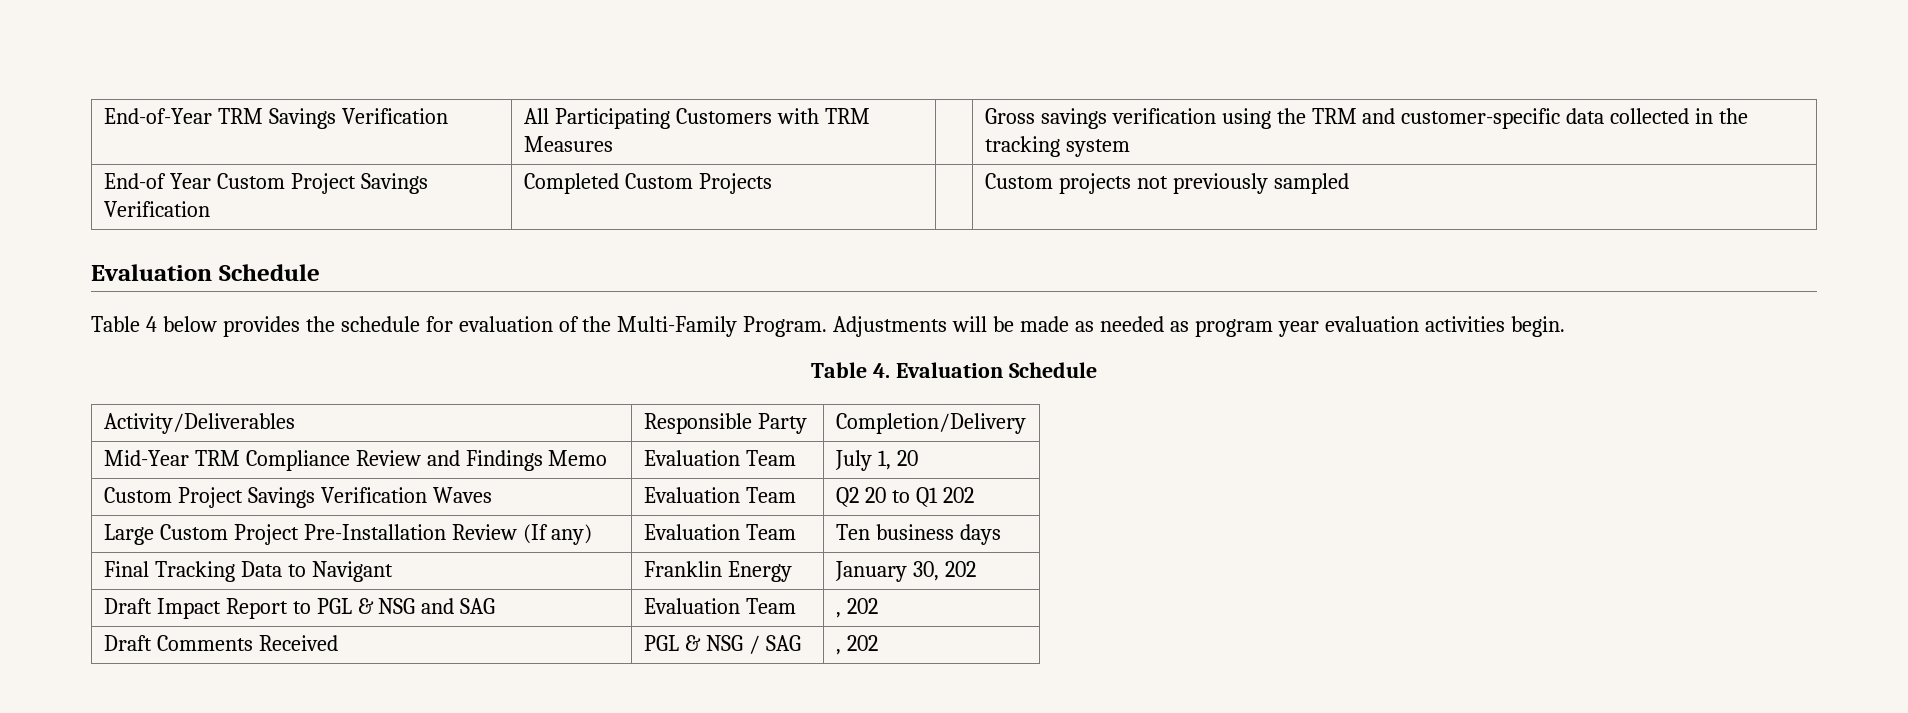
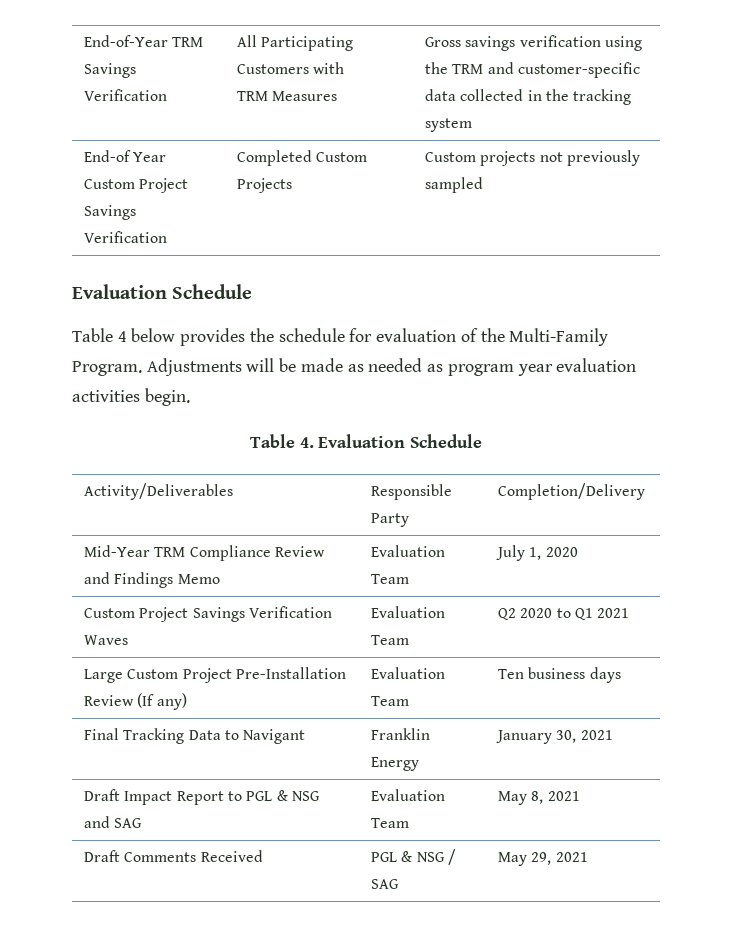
- Mid-Year TRM Compliance Review and Findings Memo | Evaluation Team | July 1, 20
+ Mid-Year TRM Compliance Review and Findings Memo | Evaluation Team | July 1, 2020
- Custom Project Savings Verification Waves | Evaluation Team | Q2 20 to Q1 202
+ Custom Project Savings Verification Waves | Evaluation Team | Q2 2020 to Q1 2021
- Final Tracking Data to Navigant | Franklin Energy | January 30, 202
+ Final Tracking Data to Navigant | Franklin Energy | January 30, 2021
- Draft Impact Report to PGL & NSG and SAG | Evaluation Team | , 202
+ Draft Impact Report to PGL & NSG and SAG | Evaluation Team | May 8, 2021
- Draft Comments Received | PGL & NSG / SAG | , 202
+ Draft Comments Received | PGL & NSG / SAG | May 29, 2021

